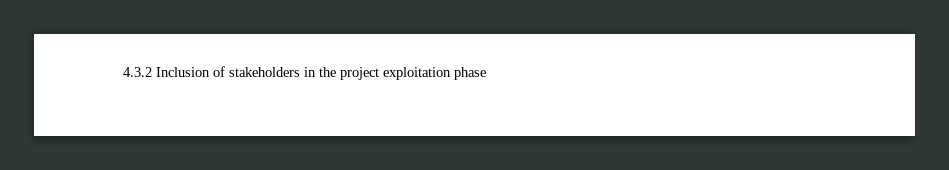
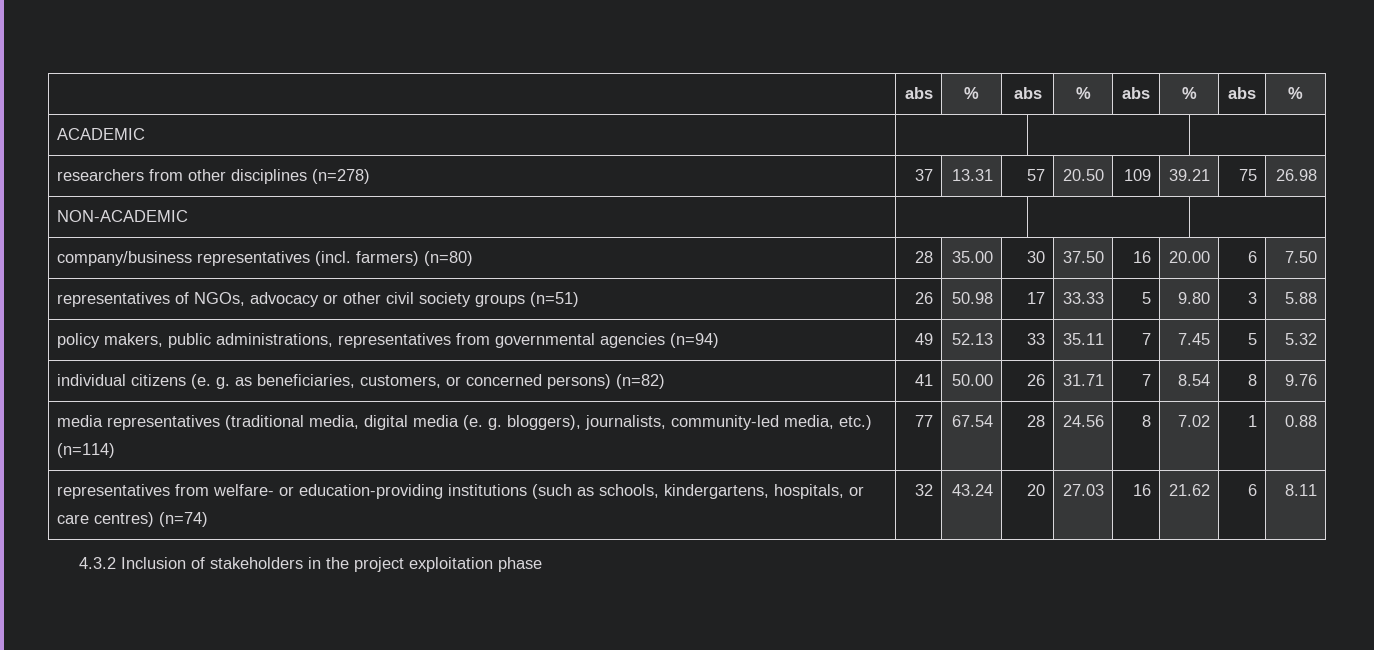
+ | abs | % | abs | % | abs | % | abs | %
+ ACADEMIC | | |
+ researchers from other disciplines (n=278) | 37 | 13.31 | 57 | 20.50 | 109 | 39.21 | 75 | 26.98
+ NON-ACADEMIC | | |
+ company/business representatives (incl. farmers) (n=80) | 28 | 35.00 | 30 | 37.50 | 16 | 20.00 | 6 | 7.50
+ representatives of NGOs, advocacy or other civil society groups (n=51) | 26 | 50.98 | 17 | 33.33 | 5 | 9.80 | 3 | 5.88
+ policy makers, public administrations, representatives from governmental agencies (n=94) | 49 | 52.13 | 33 | 35.11 | 7 | 7.45 | 5 | 5.32
+ individual citizens (e. g. as beneficiaries, customers, or concerned persons) (n=82) | 41 | 50.00 | 26 | 31.71 | 7 | 8.54 | 8 | 9.76
+ media representatives (traditional media, digital media (e. g. bloggers), journalists, community-led media, etc.) (n=114) | 77 | 67.54 | 28 | 24.56 | 8 | 7.02 | 1 | 0.88
+ representatives from welfare- or education-providing institutions (such as schools, kindergartens, hospitals, or care centres) (n=74) | 32 | 43.24 | 20 | 27.03 | 16 | 21.62 | 6 | 8.11

